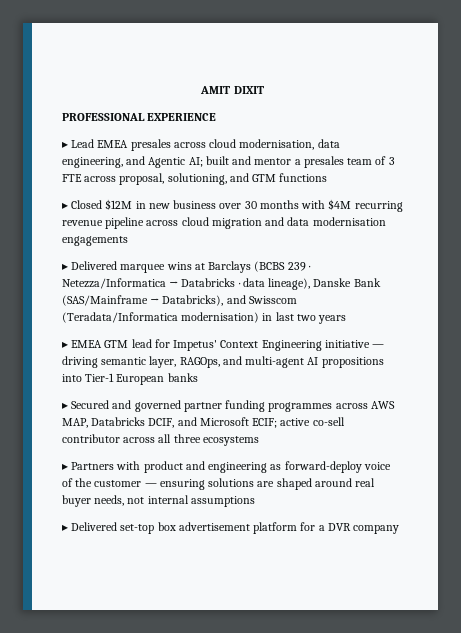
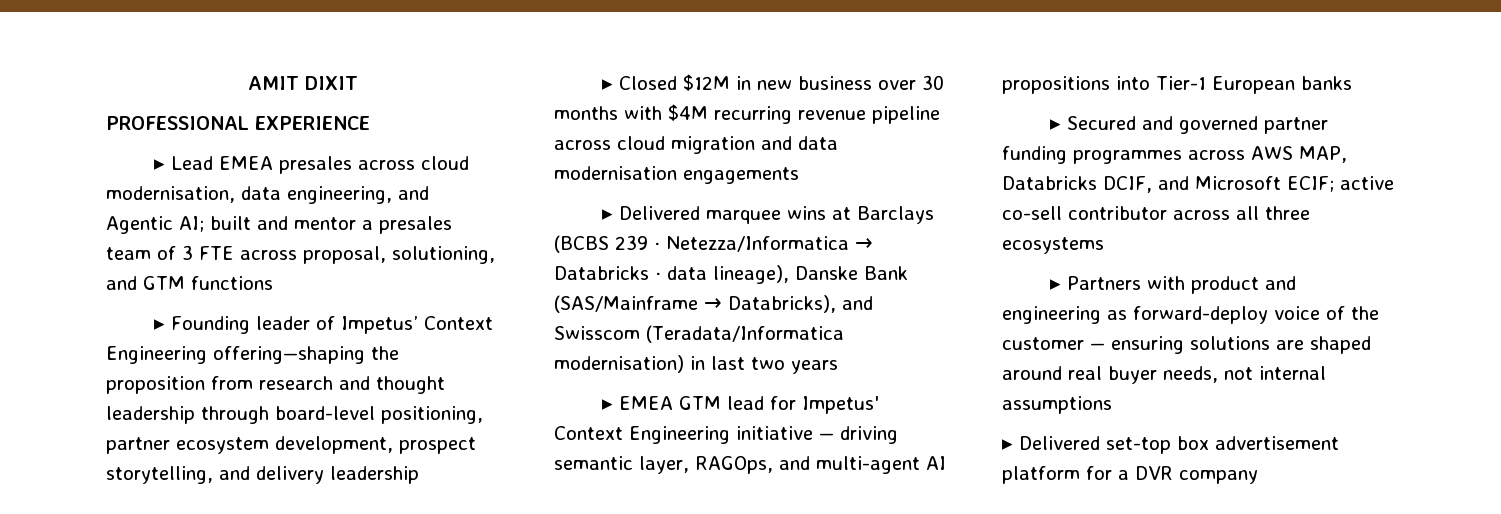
+ ▸ Founding leader of Impetus’ Context Engineering offering—shaping the proposition from research and thought leadership through board-level positioning, partner ecosystem development, prospect storytelling, and delivery leadership

